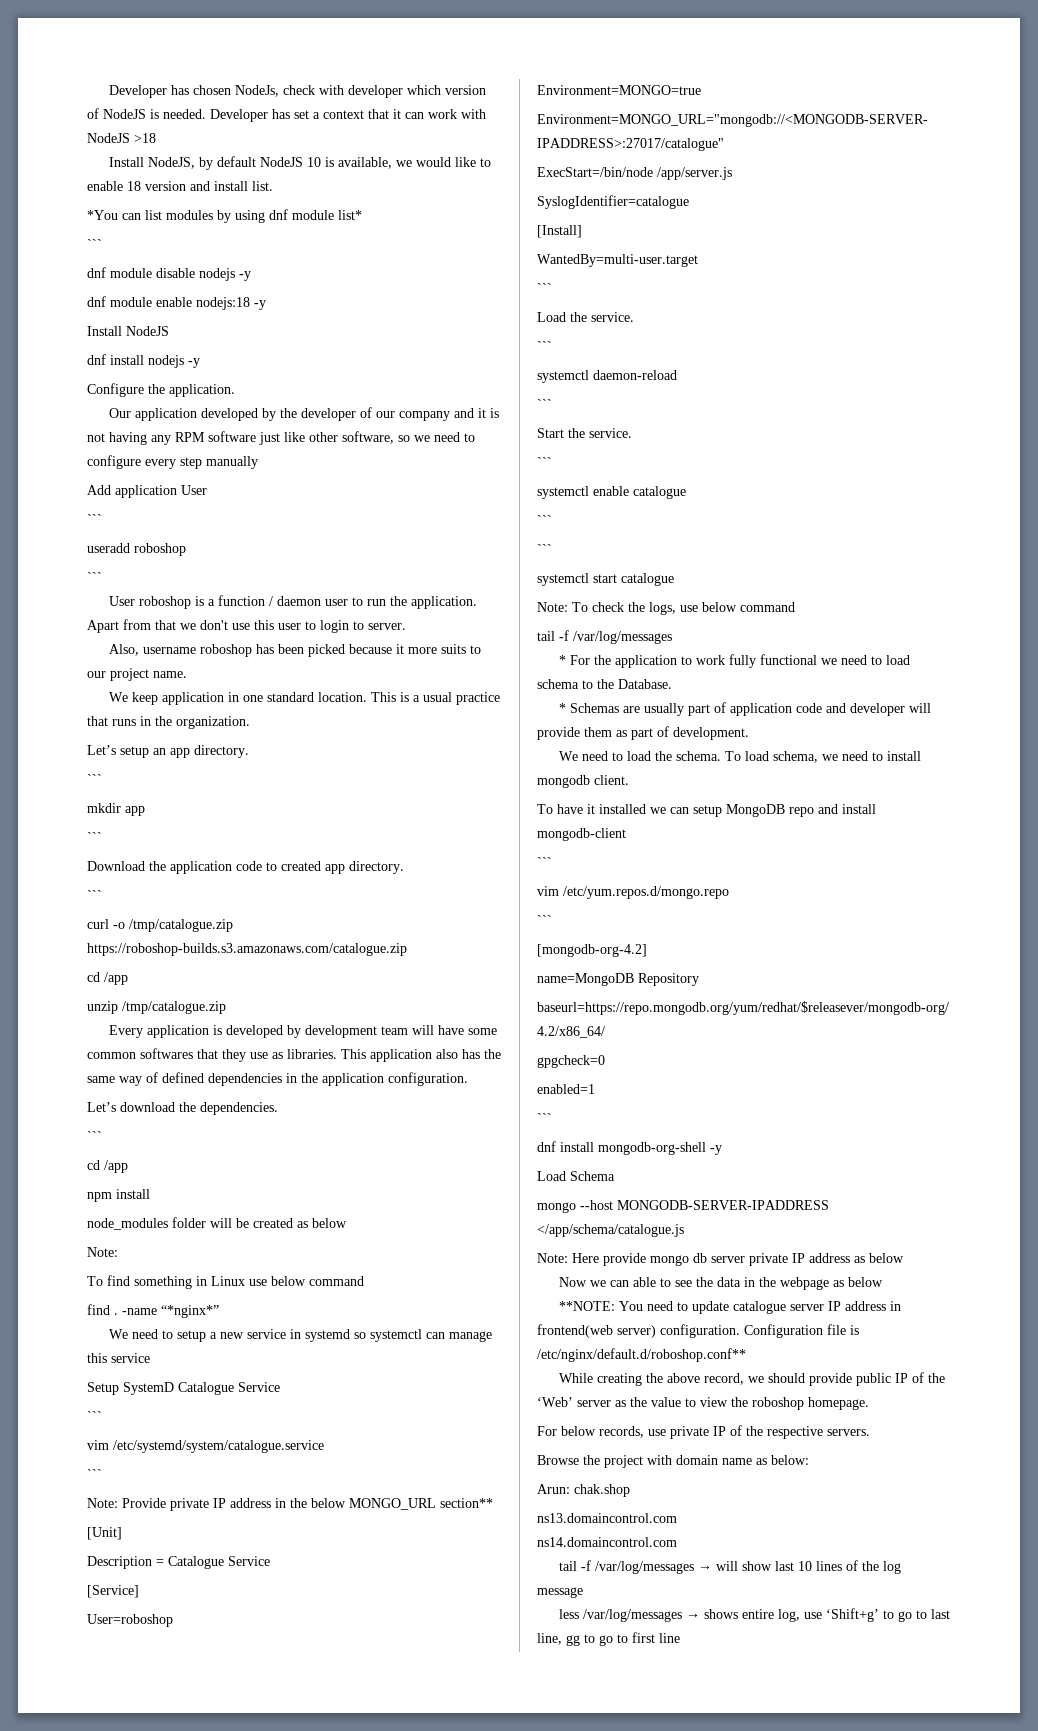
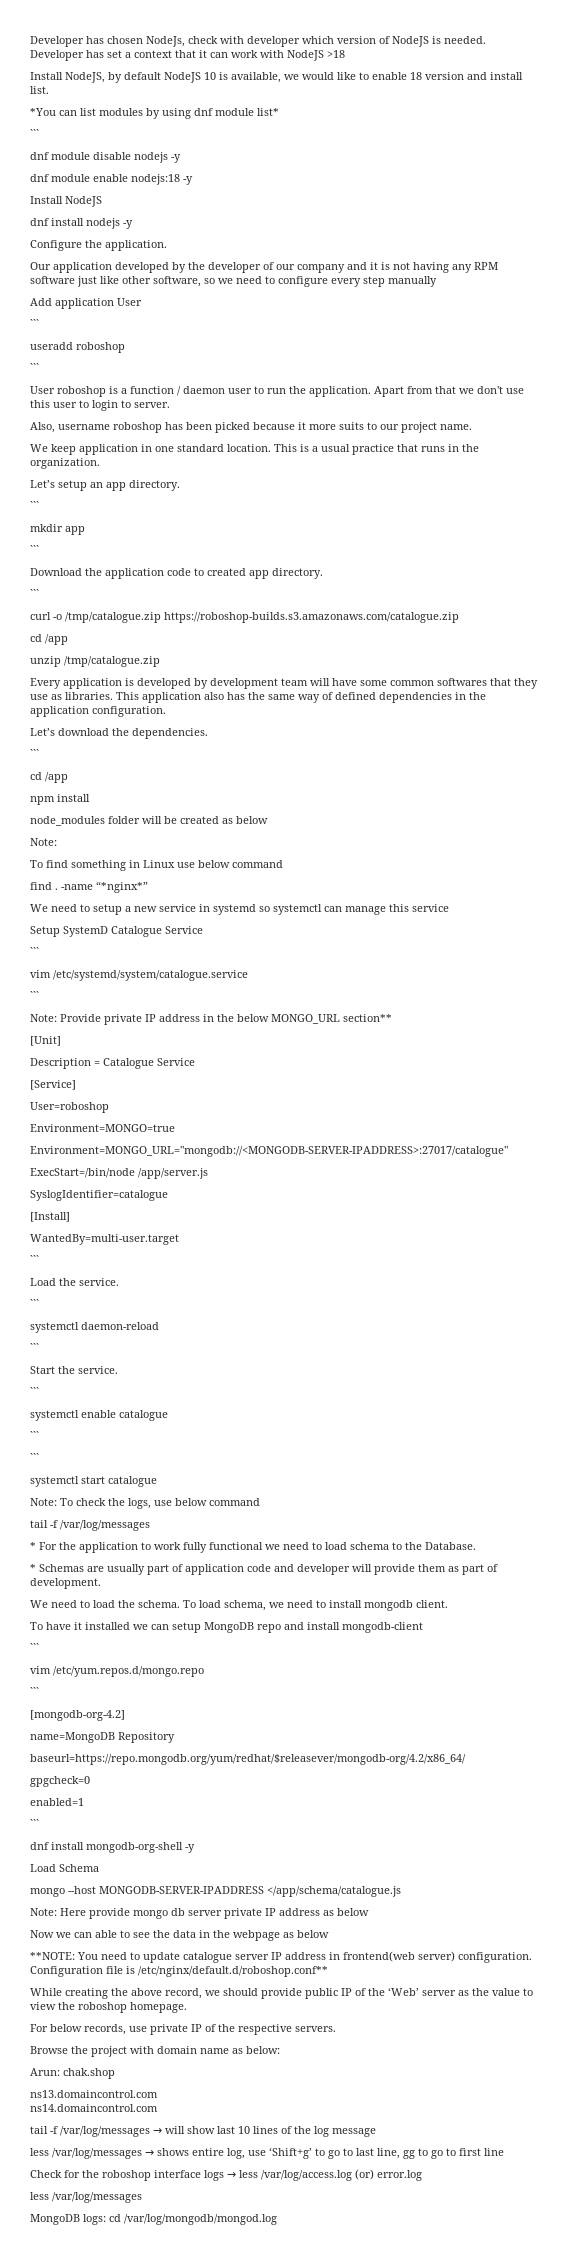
+ Check for the roboshop interface logs → less /var/log/access.log (or) error.log
+ less /var/log/messages
+ MongoDB logs: cd /var/log/mongodb/mongod.log

